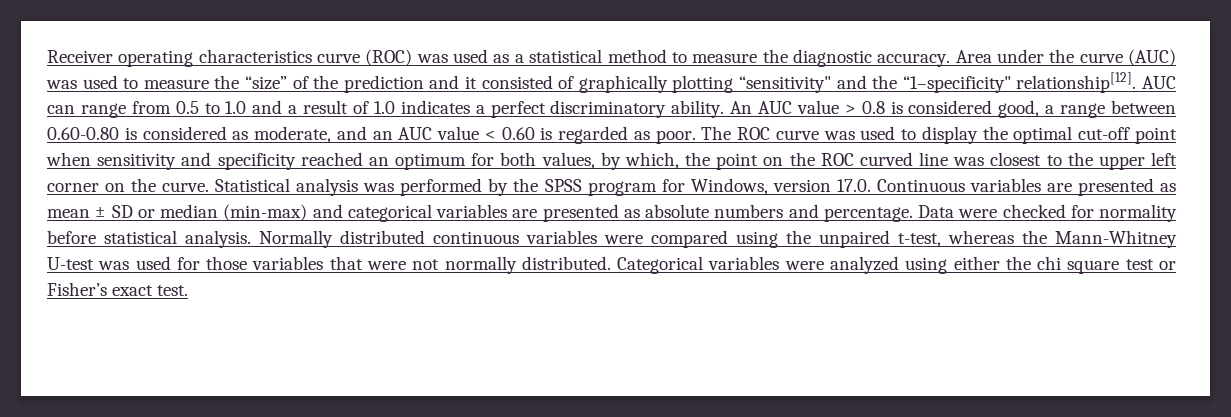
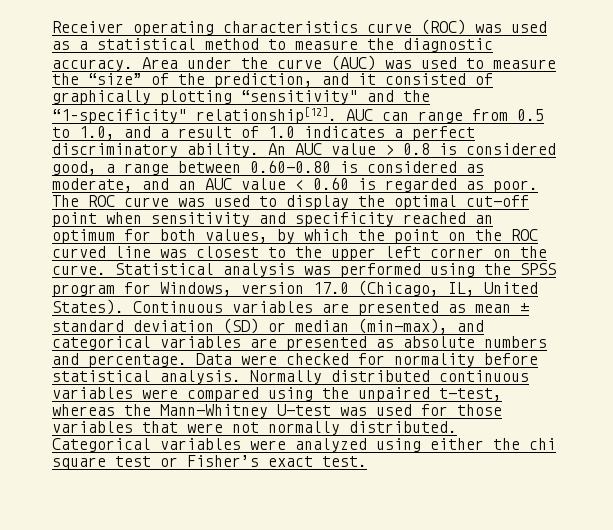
- Area under the curve (AUC) was used to measure the “size” of the prediction and it consisted of graphically plotting “sensitivity" and the “1–specificity" relationship[12].
+ Area under the curve (AUC) was used to measure the “size” of the prediction, and it consisted of graphically plotting “sensitivity" and the “1–specificity" relationship[12].
- AUC can range from 0.5 to 1.0 and a result of 1.0 indicates a perfect discriminatory ability.
+ AUC can range from 0.5 to 1.0, and a result of 1.0 indicates a perfect discriminatory ability.
- The ROC curve was used to display the optimal cut-off point when sensitivity and specificity reached an optimum for both values, by which, the point on the ROC curved line was closest to the upper left corner on the curve.
+ The ROC curve was used to display the optimal cut-off point when sensitivity and specificity reached an optimum for both values, by which the point on the ROC curved line was closest to the upper left corner on the curve.
- Statistical analysis was performed by the SPSS program for Windows, version 17.0. Continuous variables are presented as mean ± SD or median (min-max) and categorical variables are presented as absolute numbers and percentage.
+ Statistical analysis was performed using the SPSS program for Windows, version 17.0 (Chicago, IL, United States). Continuous variables are presented as mean ± standard deviation (SD) or median (min-max), and categorical variables are presented as absolute numbers and percentage.

